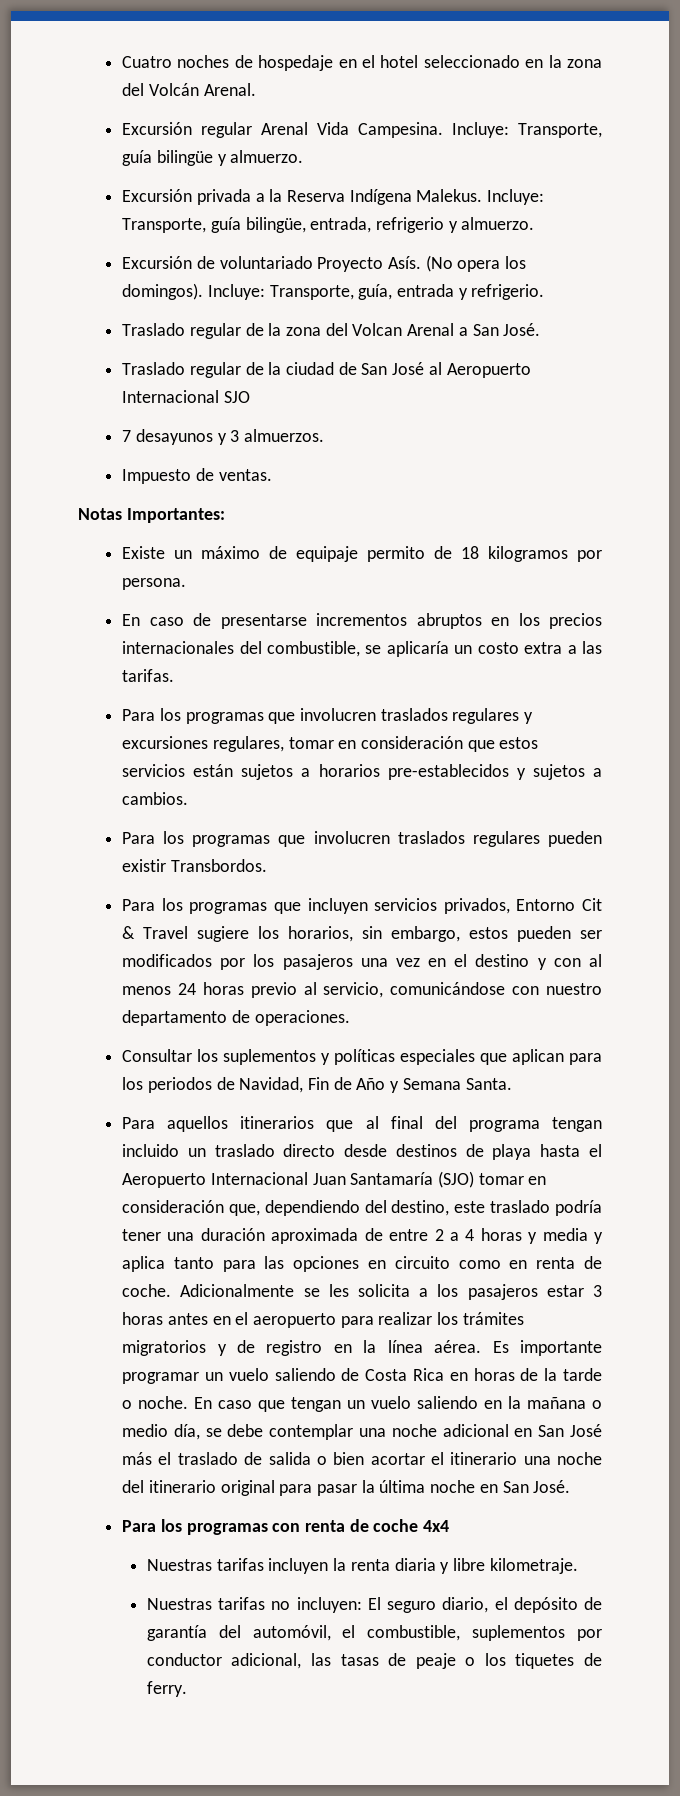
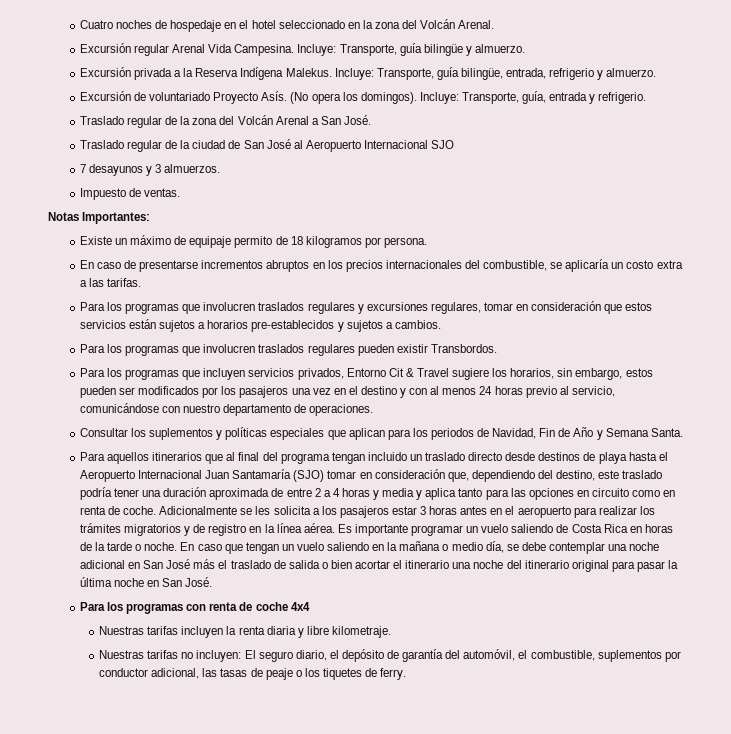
- Traslado regular de la zona del Volcan Arenal a San José.
+ Traslado regular de la zona del Volcán Arenal a San José.

